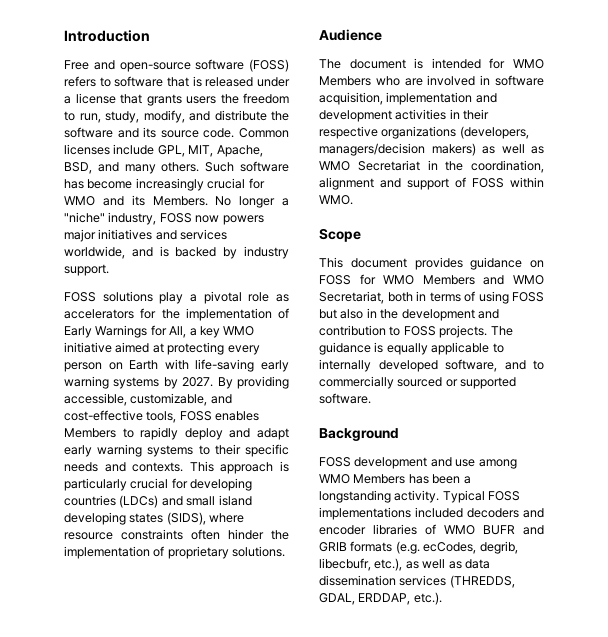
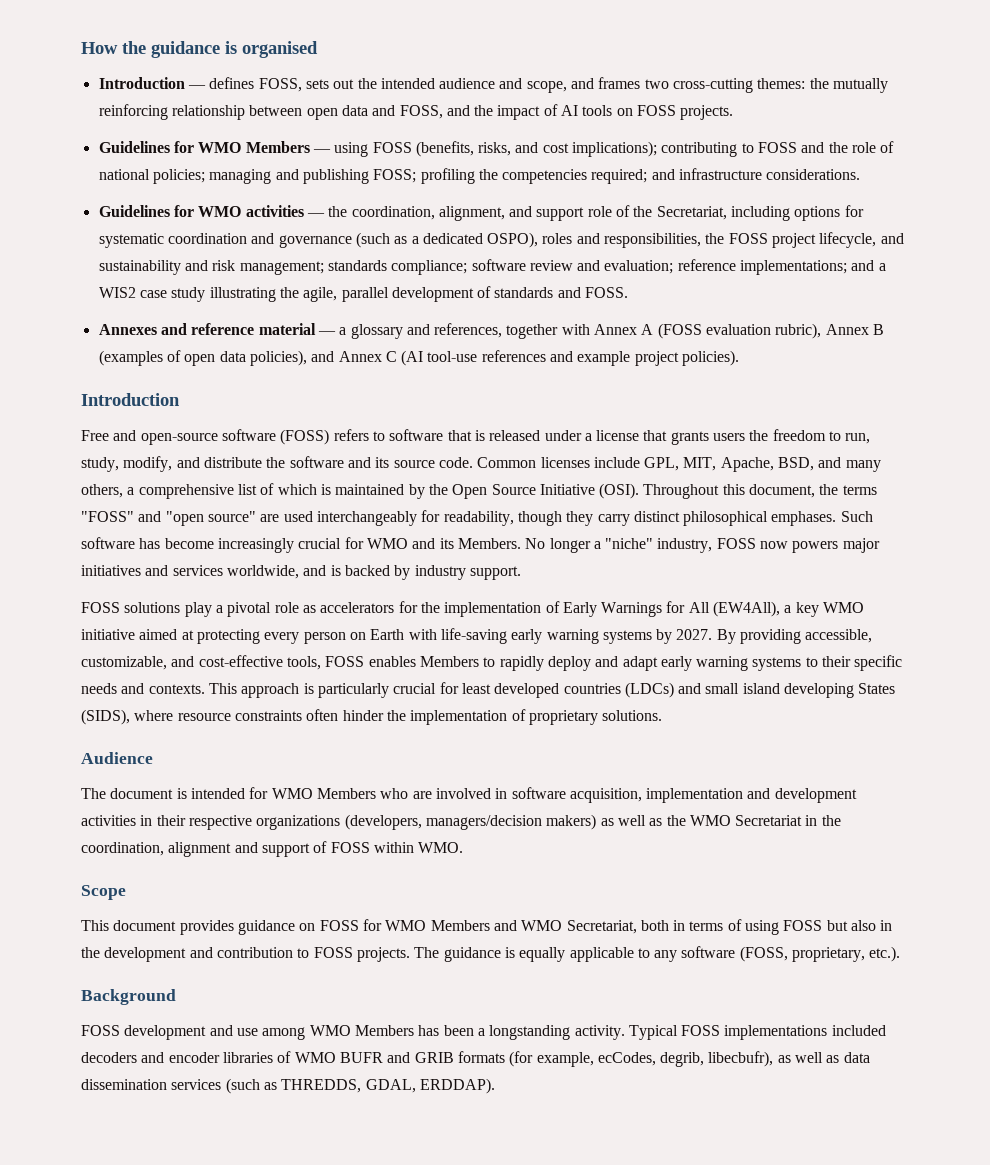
+ How the guidance is organised
+ Introduction — defines FOSS, sets out the intended audience and scope, and frames two cross-cutting themes: the mutually reinforcing relationship between open data and FOSS, and the impact of AI tools on FOSS projects.
+ Guidelines for WMO Members — using FOSS (benefits, risks, and cost implications); contributing to FOSS and the role of national policies; managing and publishing FOSS; profiling the competencies required; and infrastructure considerations.
+ Guidelines for WMO activities — the coordination, alignment, and support role of the Secretariat, including options for systematic coordination and governance (such as a dedicated OSPO), roles and responsibilities, the FOSS project lifecycle, and sustainability and risk management; standards compliance; software review and evaluation; reference implementations; and a WIS2 case study illustrating the agile, parallel development of standards and FOSS.
+ Annexes and reference material — a glossary and references, together with Annex A (FOSS evaluation rubric), Annex B (examples of open data policies), and Annex C (AI tool-use references and example project policies).
- Common licenses include GPL, MIT, Apache, BSD, and many others.
+ Common licenses include GPL, MIT, Apache, BSD, and many others, a comprehensive list of which is maintained by the Open Source Initiative (OSI). Throughout this document, the terms "FOSS" and "open source" are used interchangeably for readability, though they carry distinct philosophical emphases.
- FOSS solutions play a pivotal role as accelerators for the implementation of Early Warnings for All, a key WMO initiative aimed at protecting every person on Earth with life-saving early warning systems by 2027.
+ FOSS solutions play a pivotal role as accelerators for the implementation of Early Warnings for All (EW4All), a key WMO initiative aimed at protecting every person on Earth with life-saving early warning systems by 2027.
- This approach is particularly crucial for developing countries (LDCs) and small island developing states (SIDS), where resource constraints often hinder the implementation of proprietary solutions.
+ This approach is particularly crucial for least developed countries (LDCs) and small island developing States (SIDS), where resource constraints often hinder the implementation of proprietary solutions.
- The document is intended for WMO Members who are involved in software acquisition, implementation and development activities in their respective organizations (developers, managers/decision makers) as well as WMO Secretariat in the coordination, alignment and support of FOSS within WMO.
+ The document is intended for WMO Members who are involved in software acquisition, implementation and development activities in their respective organizations (developers, managers/decision makers) as well as the WMO Secretariat in the coordination, alignment and support of FOSS within WMO.
- The guidance is equally applicable to internally developed software, and to commercially sourced or supported software.
+ The guidance is equally applicable to any software (FOSS, proprietary, etc.).
- Typical FOSS implementations included decoders and encoder libraries of WMO BUFR and GRIB formats (e.g. ecCodes, degrib, libecbufr, etc.), as well as data dissemination services (THREDDS, GDAL, ERDDAP, etc.).
+ Typical FOSS implementations included decoders and encoder libraries of WMO BUFR and GRIB formats (for example, ecCodes, degrib, libecbufr), as well as data dissemination services (such as THREDDS, GDAL, ERDDAP).

